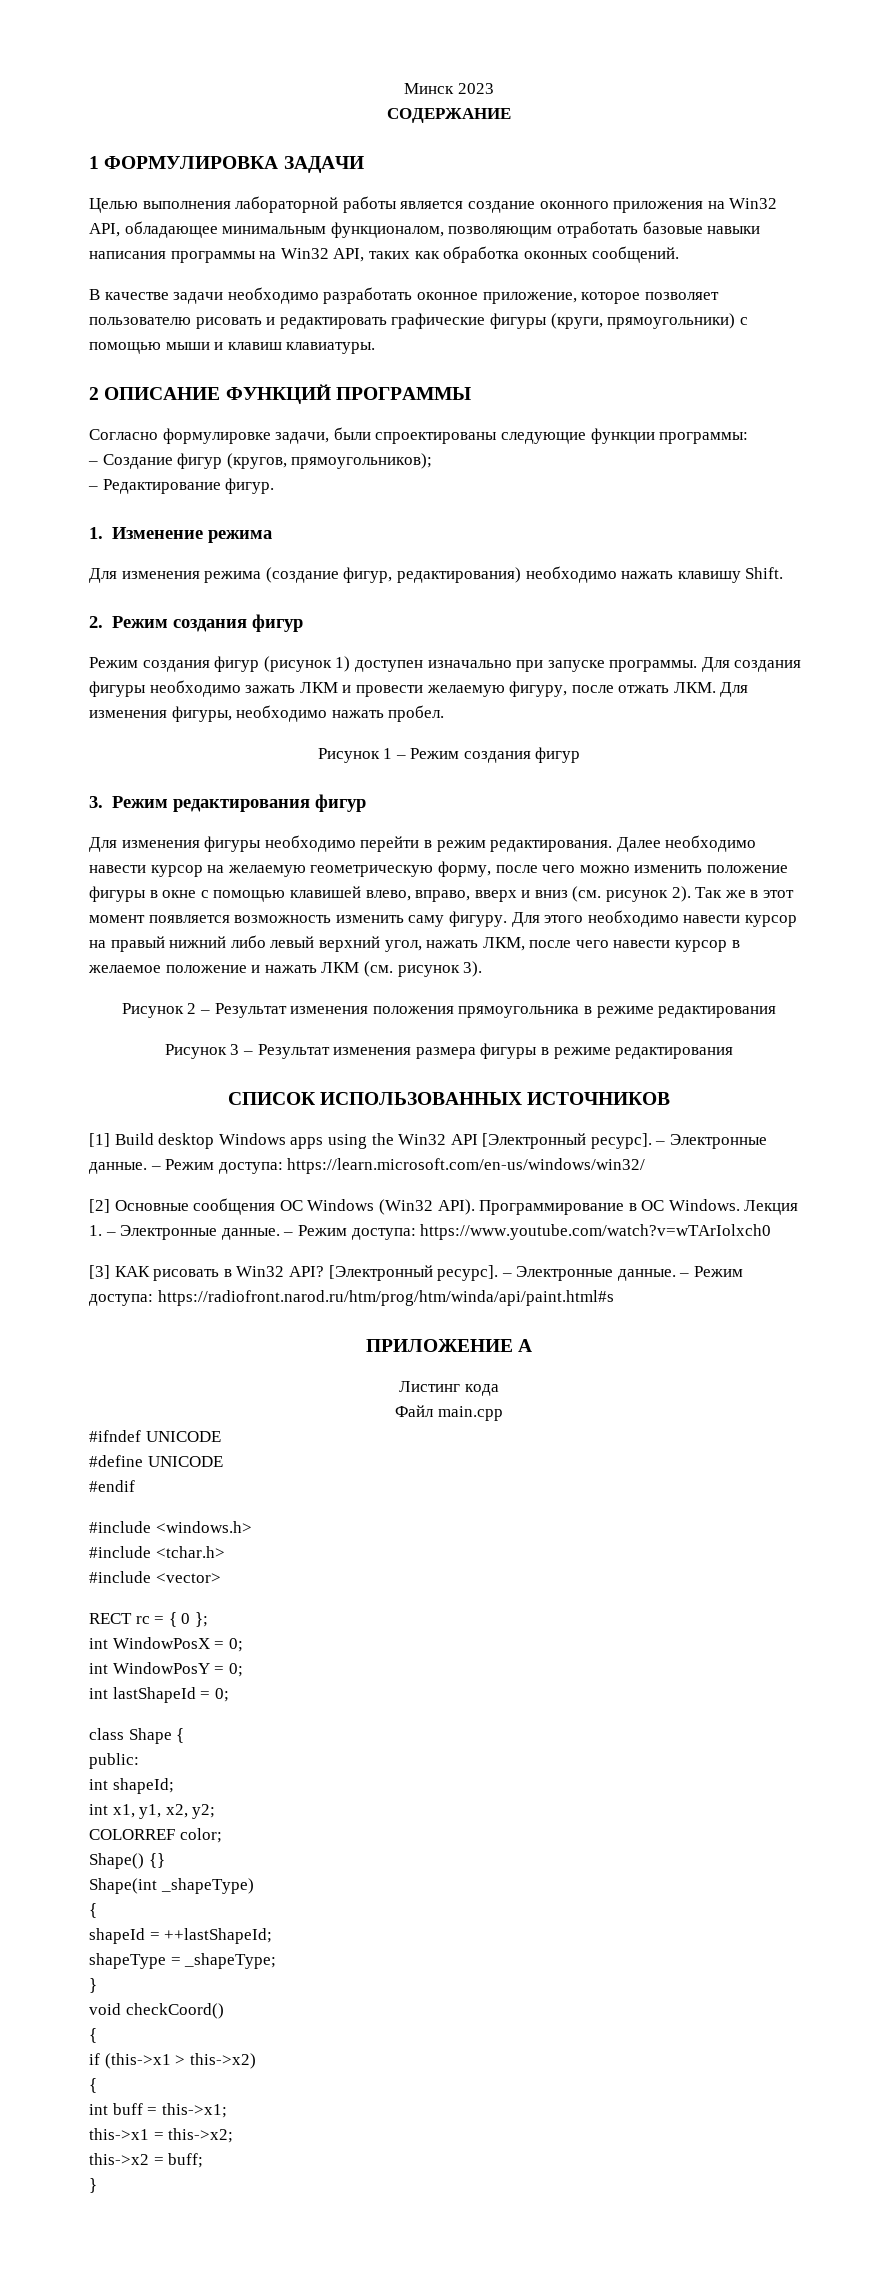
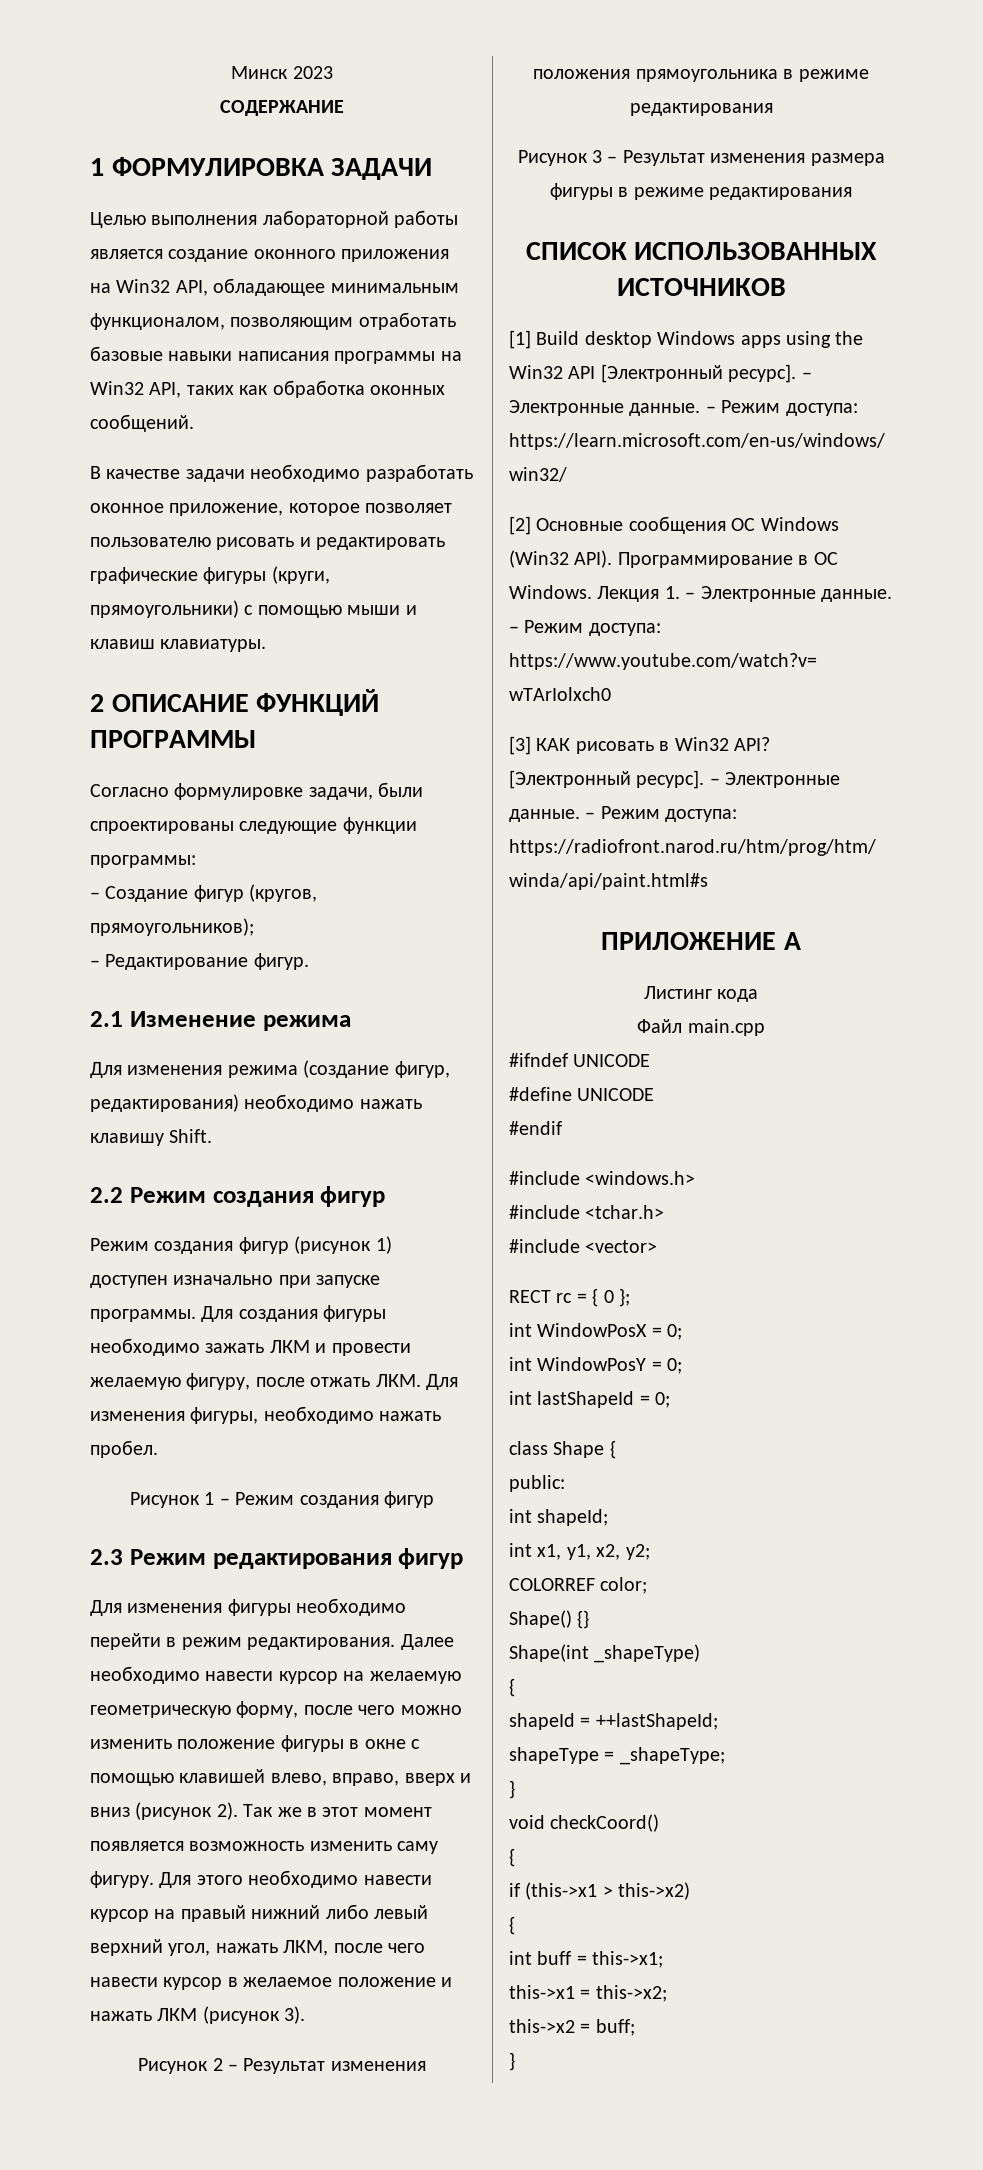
- 1. Изменение режима
+ 2.1 Изменение режима
- 2. Режим создания фигур
+ 2.2 Режим создания фигур
- 3. Режим редактирования фигур
+ 2.3 Режим редактирования фигур
- Далее необходимо навести курсор на желаемую геометрическую форму, после чего можно изменить положение фигуры в окне с помощью клавишей влево, вправо, вверх и вниз (см. рисунок 2).
+ Далее необходимо навести курсор на желаемую геометрическую форму, после чего можно изменить положение фигуры в окне с помощью клавишей влево, вправо, вверх и вниз (рисунок 2).
- Для этого необходимо навести курсор на правый нижний либо левый верхний угол, нажать ЛКМ, после чего навести курсор в желаемое положение и нажать ЛКМ (см. рисунок 3).
+ Для этого необходимо навести курсор на правый нижний либо левый верхний угол, нажать ЛКМ, после чего навести курсор в желаемое положение и нажать ЛКМ (рисунок 3).

